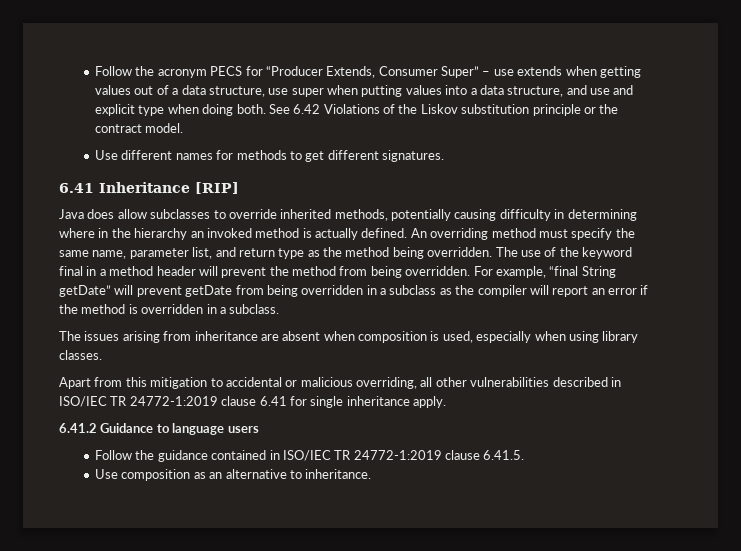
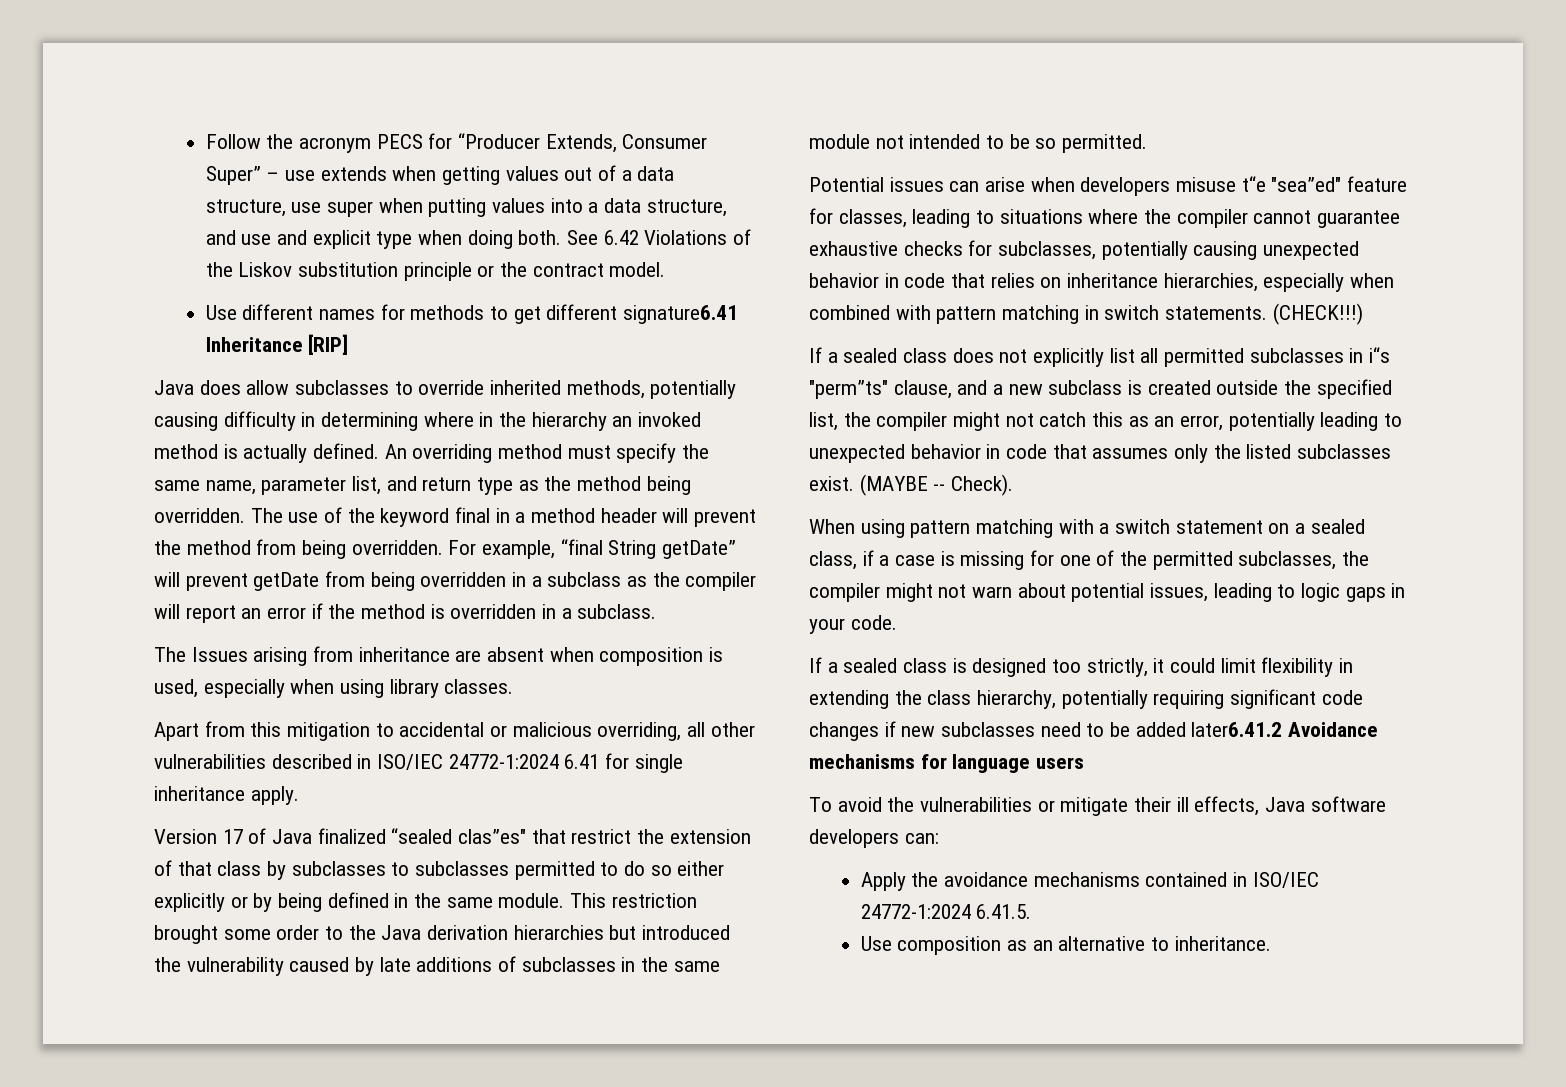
- Use different names for methods to get different signatures.
- 6.41 Inheritance [RIP]
+ Use different names for methods to get different signature6.41 Inheritance [RIP]
- The issues arising from inheritance are absent when composition is used, especially when using library classes.
+ The Issues arising from inheritance are absent when composition is used, especially when using library classes.
- Apart from this mitigation to accidental or malicious overriding, all other vulnerabilities described in ISO/IEC TR 24772-1:2019 clause 6.41 for single inheritance apply.
+ Apart from this mitigation to accidental or malicious overriding, all other vulnerabilities described in ISO/IEC 24772-1:2024 6.41 for single inheritance apply.
- 6.41.2 Guidance to language users
- Follow the guidance contained in ISO/IEC TR 24772-1:2019 clause 6.41.5.
+ Version 17 of Java finalized “sealed clas”es" that restrict the extension of that class by subclasses to subclasses permitted to do so either explicitly or by being defined in the same module. This restriction brought some order to the Java derivation hierarchies but introduced the vulnerability caused by late additions of subclasses in the same module not intended to be so permitted.
+ Potential issues can arise when developers misuse t“e "sea”ed" feature for classes, leading to situations where the compiler cannot guarantee exhaustive checks for subclasses, potentially causing unexpected behavior in code that relies on inheritance hierarchies, especially when combined with pattern matching in switch statements. (CHECK!!!)
+ If a sealed class does not explicitly list all permitted subclasses in i“s "perm”ts" clause, and a new subclass is created outside the specified list, the compiler might not catch this as an error, potentially leading to unexpected behavior in code that assumes only the listed subclasses exist. (MAYBE -- Check).
+ When using pattern matching with a switch statement on a sealed class, if a case is missing for one of the permitted subclasses, the compiler might not warn about potential issues, leading to logic gaps in your code.
+ If a sealed class is designed too strictly, it could limit flexibility in extending the class hierarchy, potentially requiring significant code changes if new subclasses need to be added later6.41.2 Avoidance mechanisms for language users
+ To avoid the vulnerabilities or mitigate their ill effects, Java software developers can:
+ Apply the avoidance mechanisms contained in ISO/IEC 24772-1:2024 6.41.5.

